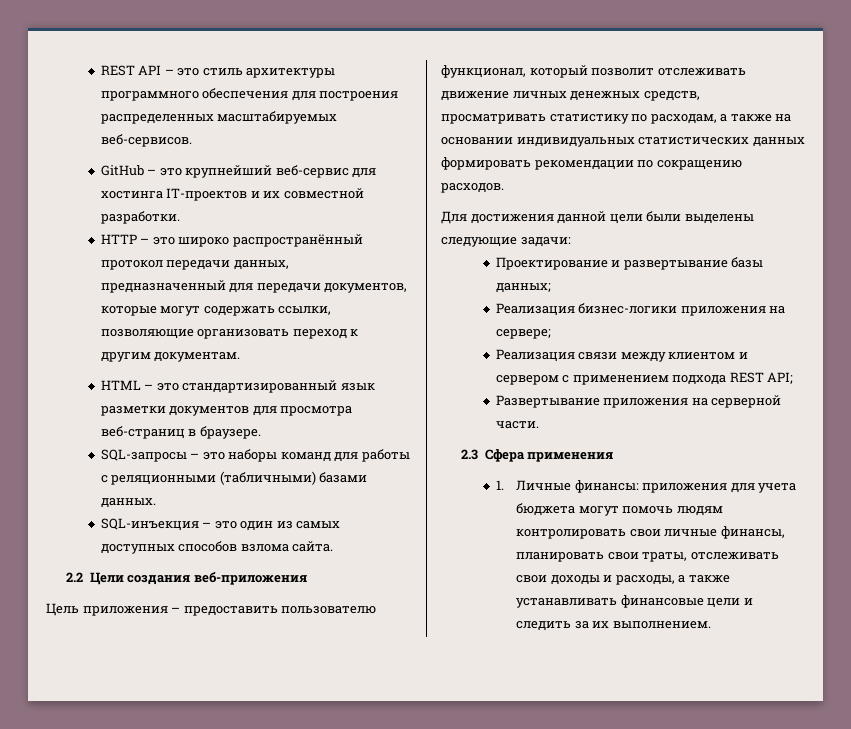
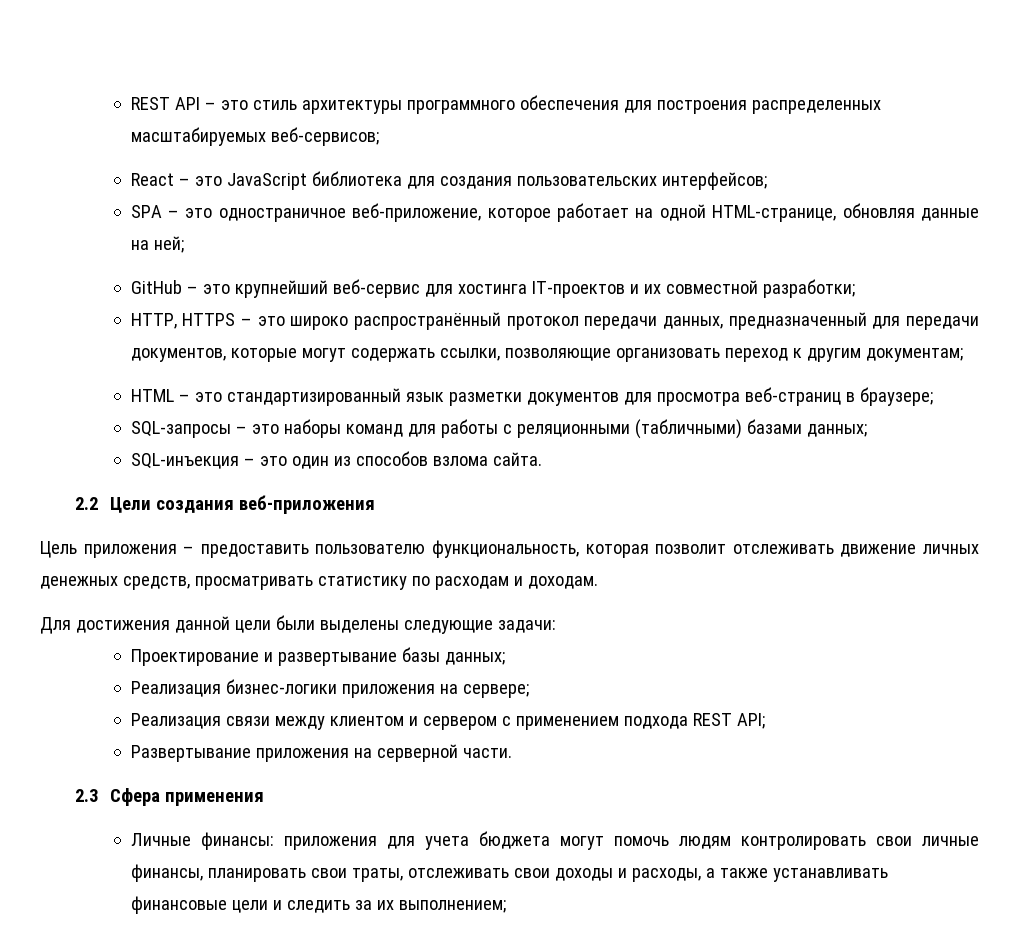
- REST API – это стиль архитектуры программного обеспечения для построения распределенных масштабируемых веб-сервисов.
+ REST API – это стиль архитектуры программного обеспечения для построения распределенных масштабируемых веб-сервисов;
+ React – это JavaScript библиотека для создания пользовательских интерфейсов;
+ SPA – это одностраничное веб-приложение, которое работает на одной HTML-странице, обновляя данные на ней;
- GitHub – это крупнейший веб-сервис для хостинга IT-проектов и их совместной разработки.
- HTTP – это широко распространённый протокол передачи данных, предназначенный для передачи документов, которые могут содержать ссылки, позволяющие организовать переход к другим документам.
+ GitHub – это крупнейший веб-сервис для хостинга IT-проектов и их совместной разработки;
+ HTTP, HTTPS – это широко распространённый протокол передачи данных, предназначенный для передачи документов, которые могут содержать ссылки, позволяющие организовать переход к другим документам;
- HTML – это стандартизированный язык разметки документов для просмотра веб-страниц в браузере.
+ HTML – это стандартизированный язык разметки документов для просмотра веб-страниц в браузере;
- SQL-запросы – это наборы команд для работы с реляционными (табличными) базами данных.
+ SQL-запросы – это наборы команд для работы с реляционными (табличными) базами данных;
- SQL-инъекция – это один из самых доступных способов взлома сайта.
+ SQL-инъекция – это один из способов взлома сайта.
- Цель приложения – предоставить пользователю функционал, который позволит отслеживать движение личных денежных средств, просматривать статистику по расходам, а также на основании индивидуальных статистических данных формировать рекомендации по сокращению расходов.
+ Цель приложения – предоставить пользователю функциональность, которая позволит отслеживать движение личных денежных средств, просматривать статистику по расходам и доходам.
- 1. Личные финансы: приложения для учета бюджета могут помочь людям контролировать свои личные финансы, планировать свои траты, отслеживать свои доходы и расходы, а также устанавливать финансовые цели и следить за их выполнением.
+ Личные финансы: приложения для учета бюджета могут помочь людям контролировать свои личные финансы, планировать свои траты, отслеживать свои доходы и расходы, а также устанавливать финансовые цели и следить за их выполнением;

